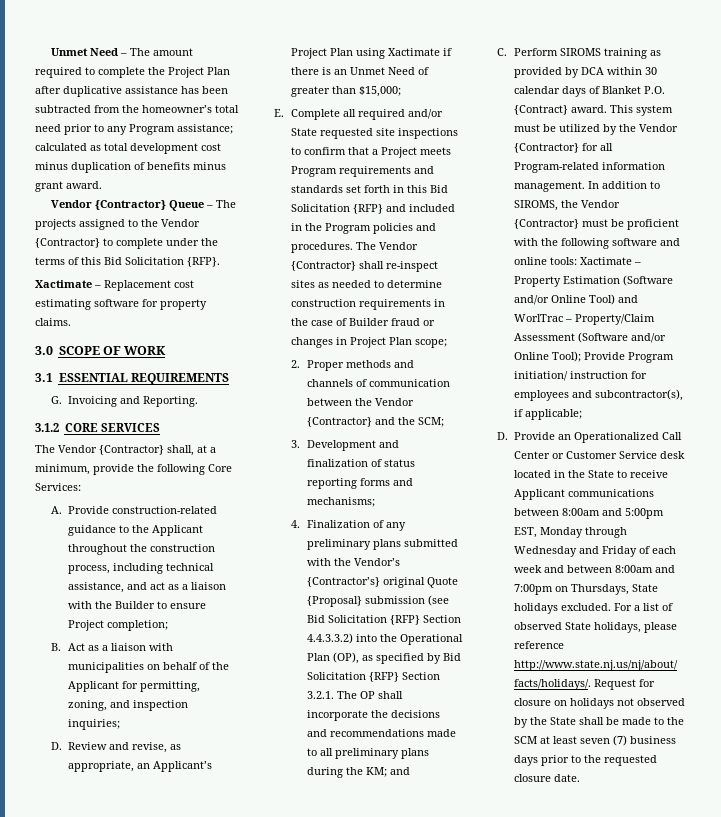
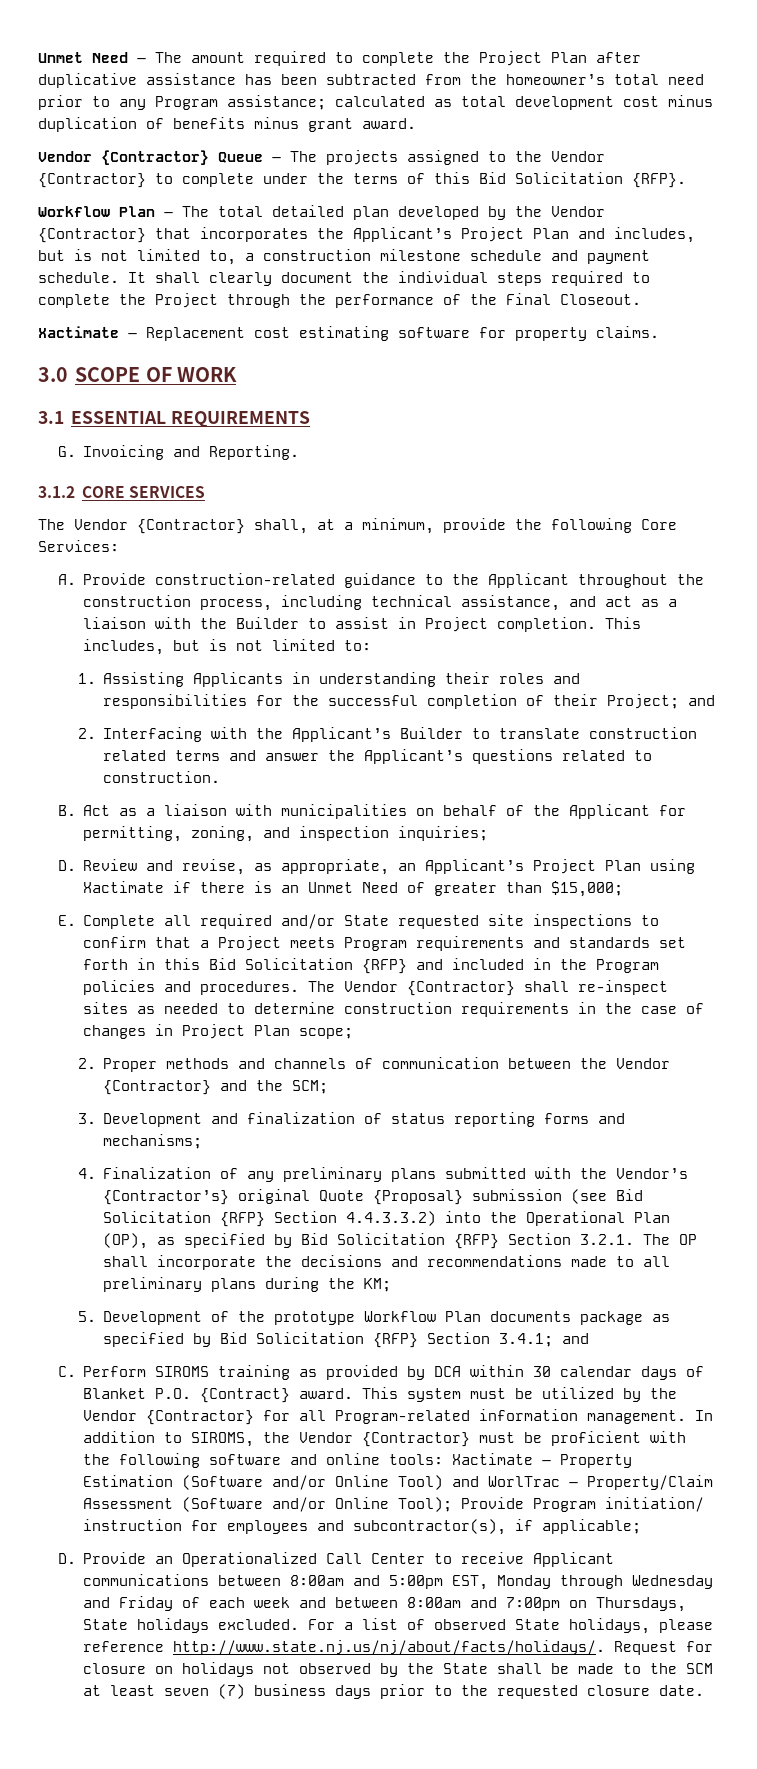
+ Workflow Plan – The total detailed plan developed by the Vendor {Contractor} that incorporates the Applicant’s Project Plan and includes, but is not limited to, a construction milestone schedule and payment schedule. It shall clearly document the individual steps required to complete the Project through the performance of the Final Closeout.
- A. Provide construction-related guidance to the Applicant throughout the construction process, including technical assistance, and act as a liaison with the Builder to ensure Project completion;
+ A. Provide construction-related guidance to the Applicant throughout the construction process, including technical assistance, and act as a liaison with the Builder to assist in Project completion. This includes, but is not limited to:
+ 1. Assisting Applicants in understanding their roles and responsibilities for the successful completion of their Project; and
+ 2. Interfacing with the Applicant’s Builder to translate construction related terms and answer the Applicant’s questions related to construction.
- The Vendor {Contractor} shall re-inspect sites as needed to determine construction requirements in the case of Builder fraud or changes in Project Plan scope;
+ The Vendor {Contractor} shall re-inspect sites as needed to determine construction requirements in the case of changes in Project Plan scope;
- 4. Finalization of any preliminary plans submitted with the Vendor’s {Contractor’s} original Quote {Proposal} submission (see Bid Solicitation {RFP} Section 4.4.3.3.2) into the Operational Plan (OP), as specified by Bid Solicitation {RFP} Section 3.2.1. The OP shall incorporate the decisions and recommendations made to all preliminary plans during the KM; and
+ 4. Finalization of any preliminary plans submitted with the Vendor’s {Contractor’s} original Quote {Proposal} submission (see Bid Solicitation {RFP} Section 4.4.3.3.2) into the Operational Plan (OP), as specified by Bid Solicitation {RFP} Section 3.2.1. The OP shall incorporate the decisions and recommendations made to all preliminary plans during the KM;
+ 5. Development of the prototype Workflow Plan documents package as specified by Bid Solicitation {RFP} Section 3.4.1; and
- D. Provide an Operationalized Call Center or Customer Service desk located in the State to receive Applicant communications between 8:00am and 5:00pm EST, Monday through Wednesday and Friday of each week and between 8:00am and 7:00pm on Thursdays, State holidays excluded.
+ D. Provide an Operationalized Call Center to receive Applicant communications between 8:00am and 5:00pm EST, Monday through Wednesday and Friday of each week and between 8:00am and 7:00pm on Thursdays, State holidays excluded.

